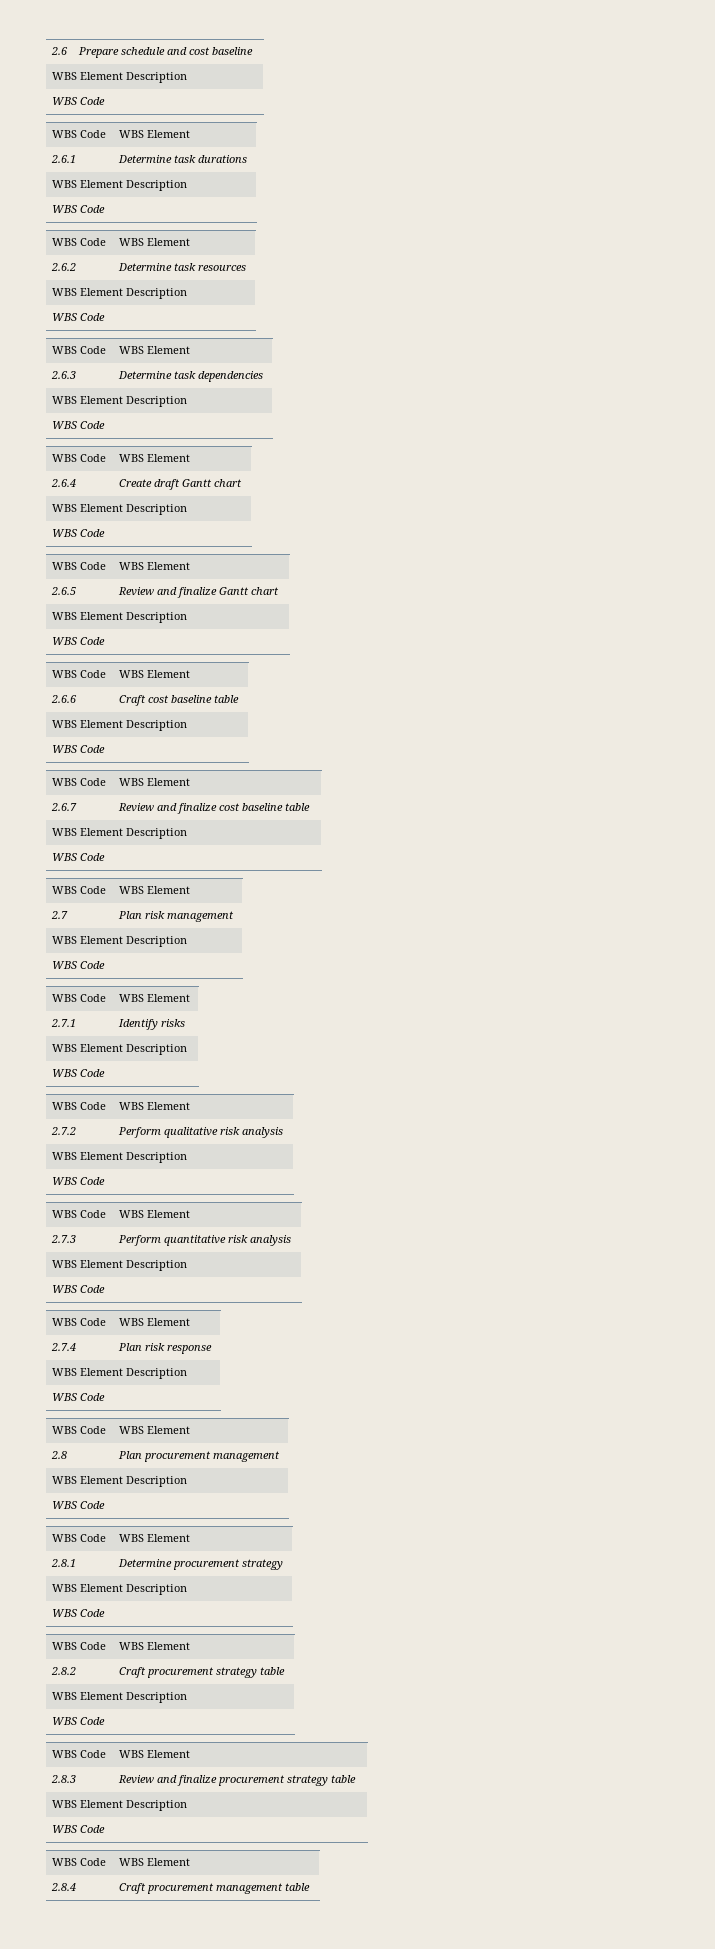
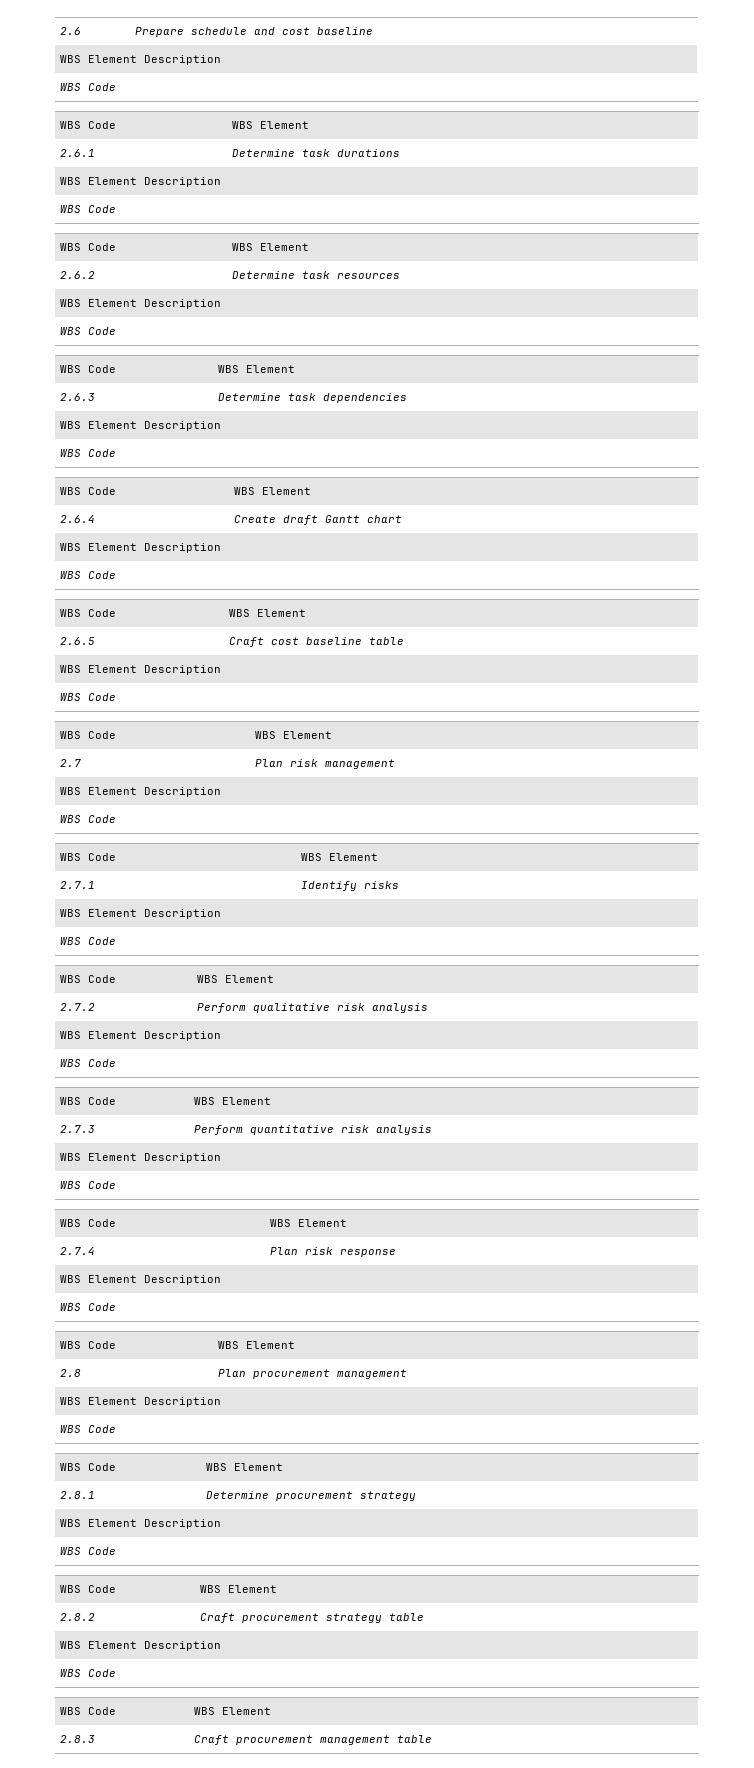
- 2.6.5 | Review and finalize Gantt chart
- WBS Element Description
- WBS Code
- WBS Code | WBS Element
- 2.6.6 | Craft cost baseline table
+ 2.6.5 | Craft cost baseline table
- 2.6.7 | Review and finalize cost baseline table
- WBS Element Description
- WBS Code
- WBS Code | WBS Element
- 2.8.3 | Review and finalize procurement strategy table
- WBS Element Description
- WBS Code
- WBS Code | WBS Element
- 2.8.4 | Craft procurement management table
+ 2.8.3 | Craft procurement management table

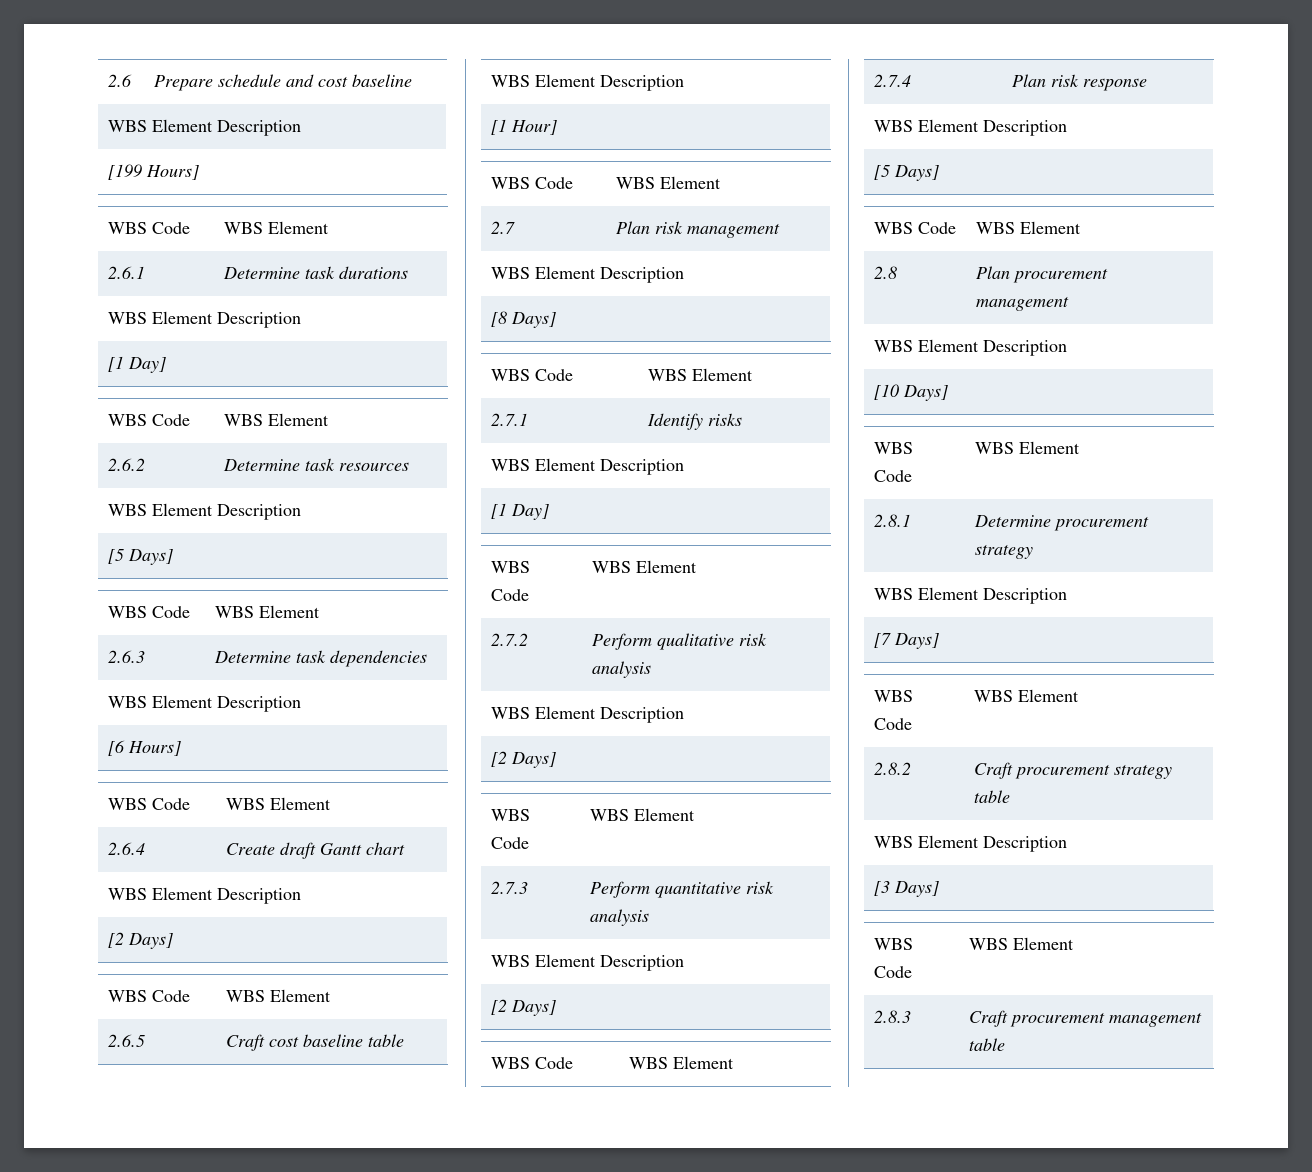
  2.6 | Prepare schedule and cost baseline
  WBS Element Description
- WBS Code
+ [199 Hours]
  2.6.1 | Determine task durations
  WBS Element Description
- WBS Code
+ [1 Day]
  2.6.2 | Determine task resources
  WBS Element Description
- WBS Code
+ [5 Days]
  2.6.3 | Determine task dependencies
  WBS Element Description
- WBS Code
+ [6 Hours]
  2.6.4 | Create draft Gantt chart
  WBS Element Description
- WBS Code
+ [2 Days]
  2.6.5 | Craft cost baseline table
  WBS Element Description
- WBS Code
+ [1 Hour]
  2.7 | Plan risk management
  WBS Element Description
- WBS Code
+ [8 Days]
  2.7.1 | Identify risks
  WBS Element Description
- WBS Code
+ [1 Day]
  2.7.2 | Perform qualitative risk analysis
  WBS Element Description
- WBS Code
+ [2 Days]
  2.7.3 | Perform quantitative risk analysis
  WBS Element Description
- WBS Code
+ [2 Days]
  2.7.4 | Plan risk response
  WBS Element Description
- WBS Code
+ [5 Days]
  2.8 | Plan procurement management
  WBS Element Description
- WBS Code
+ [10 Days]
  2.8.1 | Determine procurement strategy
  WBS Element Description
- WBS Code
+ [7 Days]
  2.8.2 | Craft procurement strategy table
  WBS Element Description
- WBS Code
+ [3 Days]

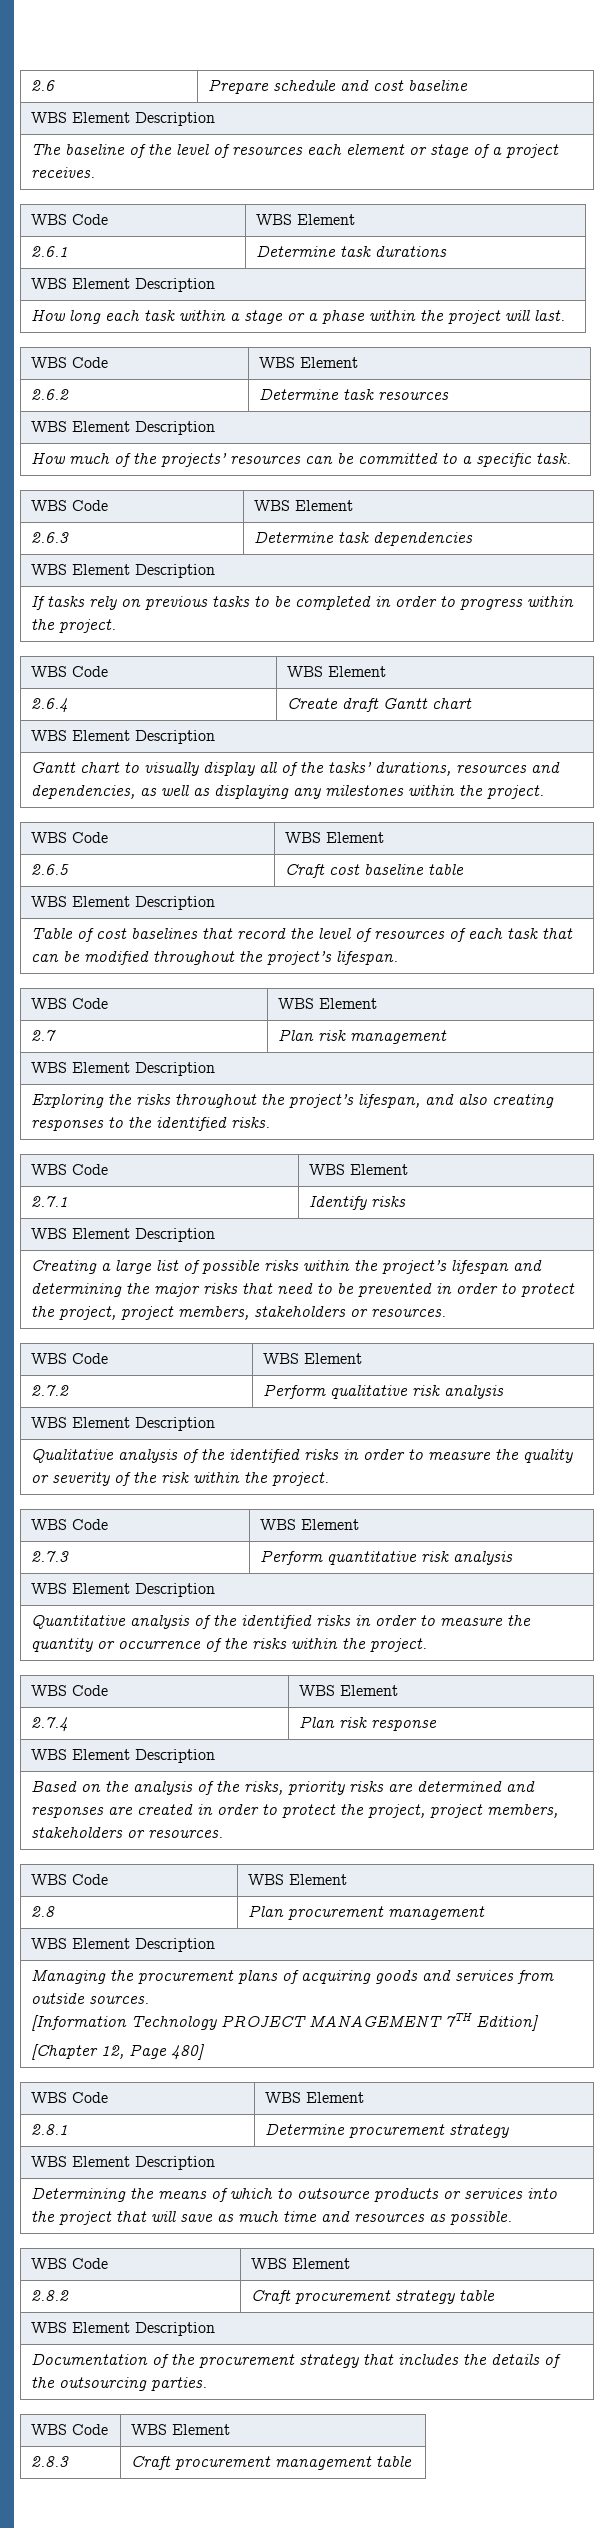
- [199 Hours]
+ The baseline of the level of resources each element or stage of a project receives.
  2.6.1 | Determine task durations
  WBS Element Description
- [1 Day]
+ How long each task within a stage or a phase within the project will last.
  2.6.2 | Determine task resources
  WBS Element Description
- [5 Days]
+ How much of the projects’ resources can be committed to a specific task.
- [6 Hours]
+ If tasks rely on previous tasks to be completed in order to progress within the project.
  2.6.4 | Create draft Gantt chart
  WBS Element Description
- [2 Days]
+ Gantt chart to visually display all of the tasks’ durations, resources and dependencies, as well as displaying any milestones within the project.
- [1 Hour]
+ Table of cost baselines that record the level of resources of each task that can be modified throughout the project’s lifespan.
- [8 Days]
+ Exploring the risks throughout the project’s lifespan, and also creating responses to the identified risks.
  2.7.1 | Identify risks
  WBS Element Description
- [1 Day]
+ Creating a large list of possible risks within the project’s lifespan and determining the major risks that need to be prevented in order to protect the project, project members, stakeholders or resources.
  2.7.2 | Perform qualitative risk analysis
  WBS Element Description
- [2 Days]
+ Qualitative analysis of the identified risks in order to measure the quality or severity of the risk within the project.
  2.7.3 | Perform quantitative risk analysis
  WBS Element Description
- [2 Days]
+ Quantitative analysis of the identified risks in order to measure the quantity or occurrence of the risks within the project.
  2.7.4 | Plan risk response
  WBS Element Description
- [5 Days]
+ Based on the analysis of the risks, priority risks are determined and responses are created in order to protect the project, project members, stakeholders or resources.
- [10 Days]
+ Managing the procurement plans of acquiring goods and services from outside sources.
+ [Information Technology PROJECT MANAGEMENT 7TH Edition]
+ [Chapter 12, Page 480]
- [7 Days]
+ Determining the means of which to outsource products or services into the project that will save as much time and resources as possible.
- [3 Days]
+ Documentation of the procurement strategy that includes the details of the outsourcing parties.

